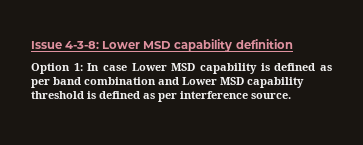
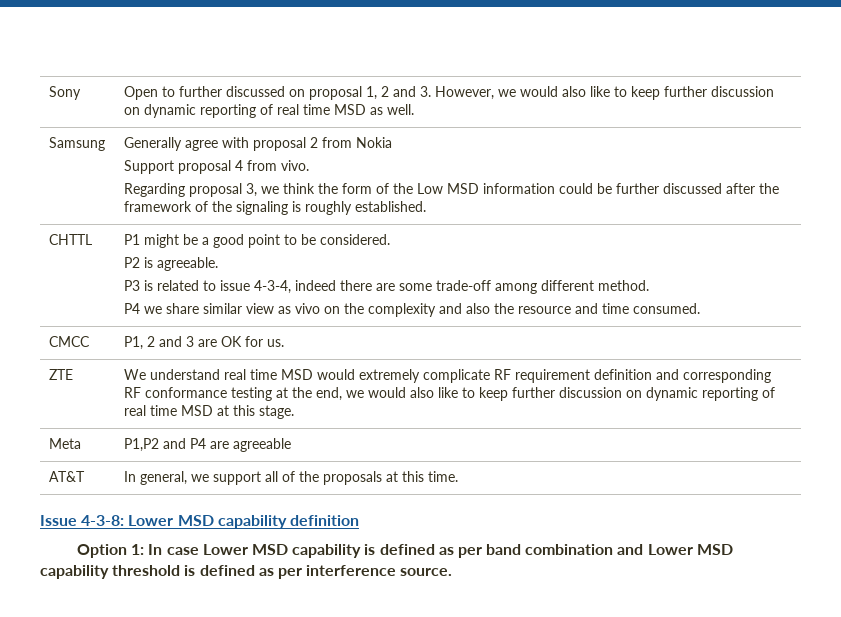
+ Sony | Open to further discussed on proposal 1, 2 and 3. However, we would also like to keep further discussion on dynamic reporting of real time MSD as well.
+ Samsung | Generally agree with proposal 2 from Nokia
+ Support proposal 4 from vivo.
+ Regarding proposal 3, we think the form of the Low MSD information could be further discussed after the framework of the signaling is roughly established.
+ CHTTL | P1 might be a good point to be considered.
+ P2 is agreeable.
+ P3 is related to issue 4-3-4, indeed there are some trade-off among different method.
+ P4 we share similar view as vivo on the complexity and also the resource and time consumed.
+ CMCC | P1, 2 and 3 are OK for us.
+ ZTE | We understand real time MSD would extremely complicate RF requirement definition and corresponding RF conformance testing at the end, we would also like to keep further discussion on dynamic reporting of real time MSD at this stage.
+ Meta | P1,P2 and P4 are agreeable
+ AT&T | In general, we support all of the proposals at this time.

